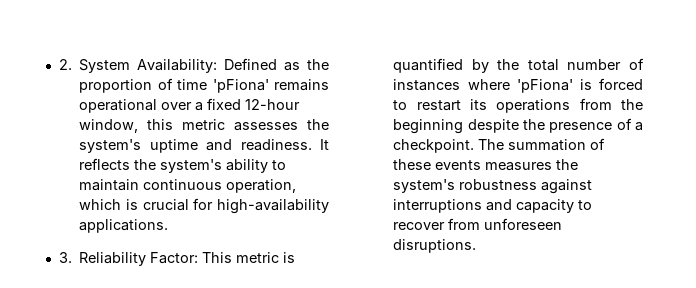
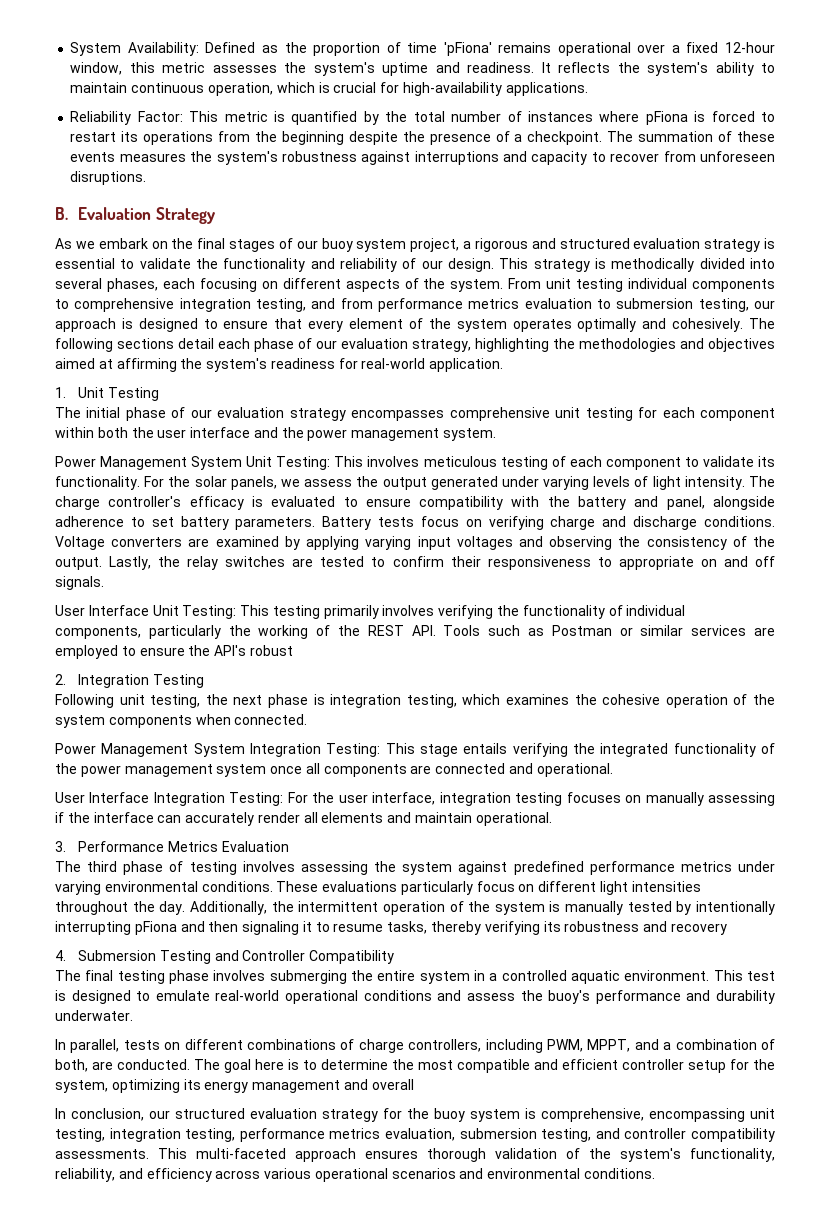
- 2. System Availability: Defined as the proportion of time 'pFiona' remains operational over a fixed 12-hour window, this metric assesses the system's uptime and readiness.
+ System Availability: Defined as the proportion of time 'pFiona' remains operational over a fixed 12-hour window, this metric assesses the system's uptime and readiness.
- 3. Reliability Factor: This metric is quantified by the total number of instances where 'pFiona' is forced to restart its operations from the beginning despite the presence of a checkpoint.
+ Reliability Factor: This metric is quantified by the total number of instances where pFiona is forced to restart its operations from the beginning despite the presence of a checkpoint.
+ B. Evaluation Strategy
+ As we embark on the final stages of our buoy system project, a rigorous and structured evaluation strategy is essential to validate the functionality and reliability of our design. This strategy is methodically divided into several phases, each focusing on different aspects of the system. From unit testing individual components to comprehensive integration testing, and from performance metrics evaluation to submersion testing, our approach is designed to ensure that every element of the system operates optimally and cohesively. The following sections detail each phase of our evaluation strategy, highlighting the methodologies and objectives aimed at affirming the system's readiness for real-world application.
+ 1. Unit Testing
+ The initial phase of our evaluation strategy encompasses comprehensive unit testing for each component within both the user interface and the power management system.
+ Power Management System Unit Testing: This involves meticulous testing of each component to validate its functionality. For the solar panels, we assess the output generated under varying levels of light intensity. The charge controller's efficacy is evaluated to ensure compatibility with the battery and panel, alongside adherence to set battery parameters. Battery tests focus on verifying charge and discharge conditions. Voltage converters are examined by applying varying input voltages and observing the consistency of the output. Lastly, the relay switches are tested to confirm their responsiveness to appropriate on and off signals.
+ User Interface Unit Testing: This testing primarily involves verifying the functionality of individual components, particularly the working of the REST API. Tools such as Postman or similar services are employed to ensure the API's robust
+ 2. Integration Testing
+ Following unit testing, the next phase is integration testing, which examines the cohesive operation of the system components when connected.
+ Power Management System Integration Testing: This stage entails verifying the integrated functionality of the power management system once all components are connected and operational.
+ User Interface Integration Testing: For the user interface, integration testing focuses on manually assessing if the interface can accurately render all elements and maintain operational.
+ 3. Performance Metrics Evaluation
+ The third phase of testing involves assessing the system against predefined performance metrics under varying environmental conditions. These evaluations particularly focus on different light intensities throughout the day. Additionally, the intermittent operation of the system is manually tested by intentionally interrupting pFiona and then signaling it to resume tasks, thereby verifying its robustness and recovery
+ 4. Submersion Testing and Controller Compatibility
+ The final testing phase involves submerging the entire system in a controlled aquatic environment. This test is designed to emulate real-world operational conditions and assess the buoy's performance and durability underwater.
+ In parallel, tests on different combinations of charge controllers, including PWM, MPPT, and a combination of both, are conducted. The goal here is to determine the most compatible and efficient controller setup for the system, optimizing its energy management and overall
+ In conclusion, our structured evaluation strategy for the buoy system is comprehensive, encompassing unit testing, integration testing, performance metrics evaluation, submersion testing, and controller compatibility assessments. This multi-faceted approach ensures thorough validation of the system's functionality, reliability, and efficiency across various operational scenarios and environmental conditions.

